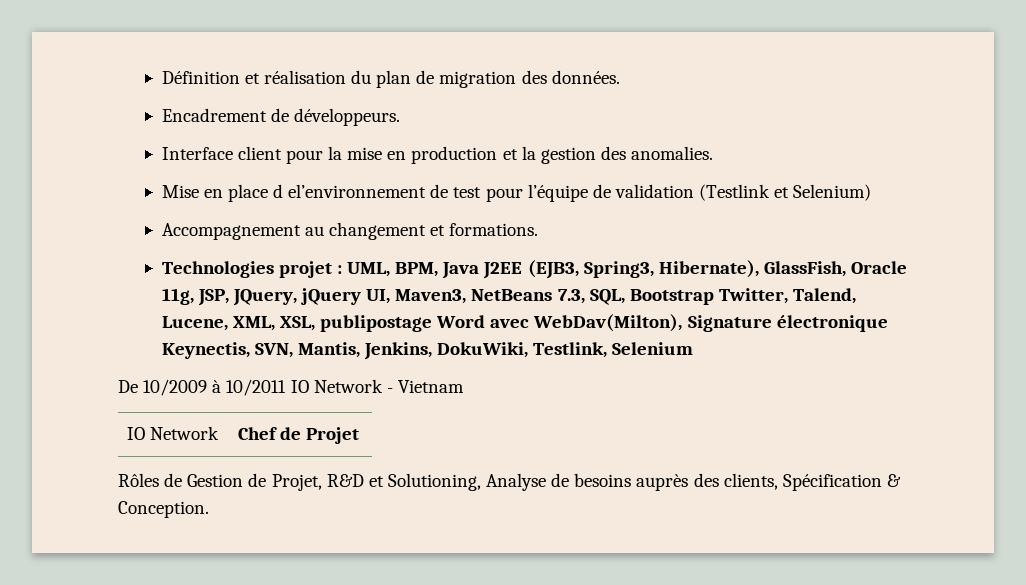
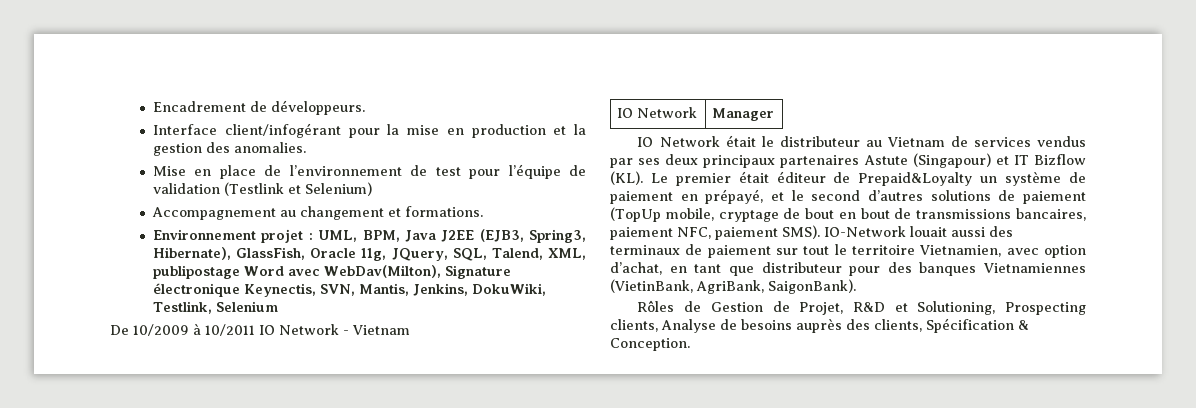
- Définition et réalisation du plan de migration des données.
- Interface client pour la mise en production et la gestion des anomalies.
+ Interface client/infogérant pour la mise en production et la gestion des anomalies.
- Mise en place d el’environnement de test pour l’équipe de validation (Testlink et Selenium)
+ Mise en place de l’environnement de test pour l’équipe de validation (Testlink et Selenium)
- Technologies projet : UML, BPM, Java J2EE (EJB3, Spring3, Hibernate), GlassFish, Oracle 11g, JSP, JQuery, jQuery UI, Maven3, NetBeans 7.3, SQL, Bootstrap Twitter, Talend, Lucene, XML, XSL, publipostage Word avec WebDav(Milton), Signature électronique Keynectis, SVN, Mantis, Jenkins, DokuWiki, Testlink, Selenium
+ Environnement projet : UML, BPM, Java J2EE (EJB3, Spring3, Hibernate), GlassFish, Oracle 11g, JQuery, SQL, Talend, XML, publipostage Word avec WebDav(Milton), Signature électronique Keynectis, SVN, Mantis, Jenkins, DokuWiki, Testlink, Selenium
- IO Network | Chef de Projet
+ IO Network | Manager
+ IO Network était le distributeur au Vietnam de services vendus par ses deux principaux partenaires Astute (Singapour) et IT Bizflow (KL). Le premier était éditeur de Prepaid&Loyalty un système de paiement en prépayé, et le second d’autres solutions de paiement (TopUp mobile, cryptage de bout en bout de transmissions bancaires, paiement NFC, paiement SMS). IO-Network louait aussi des terminaux de paiement sur tout le territoire Vietnamien, avec option d’achat, en tant que distributeur pour des banques Vietnamiennes (VietinBank, AgriBank, SaigonBank).
- Rôles de Gestion de Projet, R&D et Solutioning, Analyse de besoins auprès des clients, Spécification & Conception.
+ Rôles de Gestion de Projet, R&D et Solutioning, Prospecting clients, Analyse de besoins auprès des clients, Spécification & Conception.

